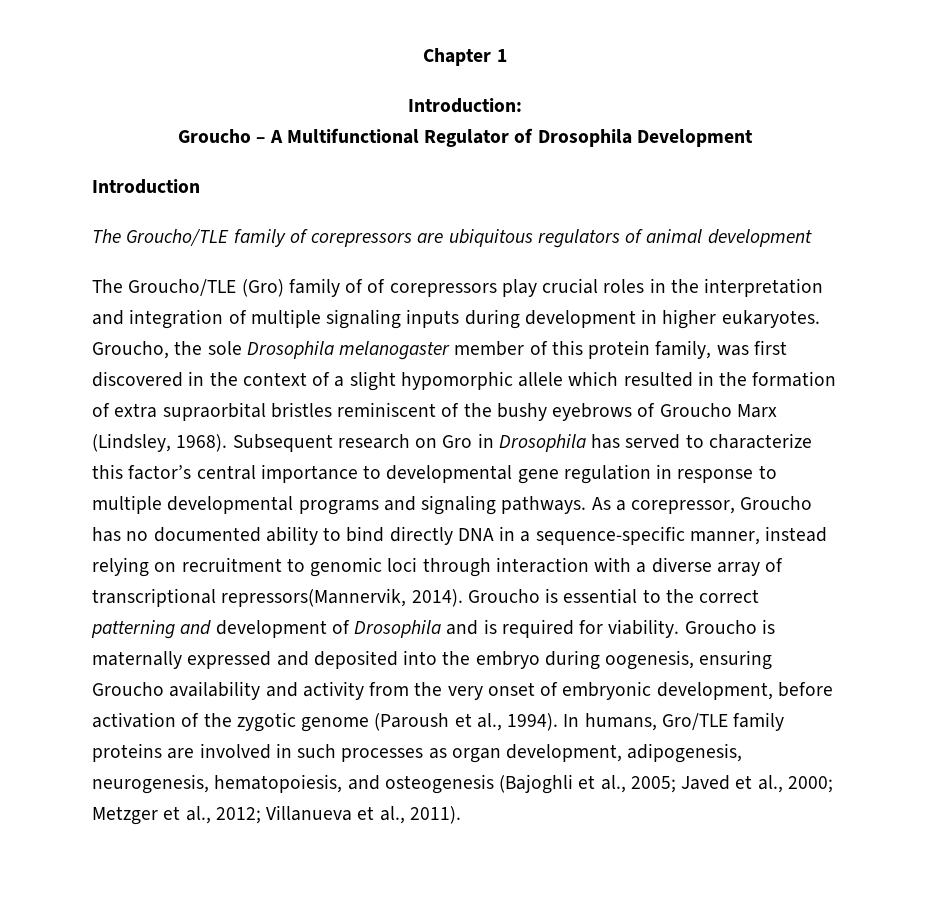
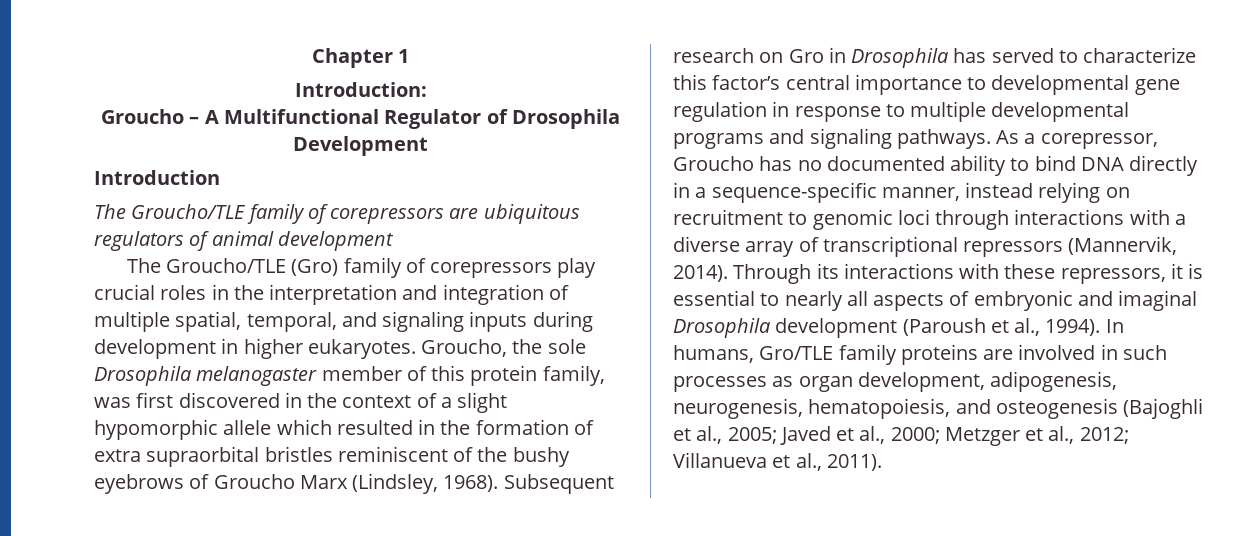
- The Groucho/TLE (Gro) family of of corepressors play crucial roles in the interpretation and integration of multiple signaling inputs during development in higher eukaryotes.
+ The Groucho/TLE (Gro) family of corepressors play crucial roles in the interpretation and integration of multiple spatial, temporal, and signaling inputs during development in higher eukaryotes.
- As a corepressor, Groucho has no documented ability to bind directly DNA in a sequence-specific manner, instead relying on recruitment to genomic loci through interaction with a diverse array of transcriptional repressors(Mannervik, 2014). Groucho is essential to the correct patterning and development of Drosophila and is required for viability. Groucho is maternally expressed and deposited into the embryo during oogenesis, ensuring Groucho availability and activity from the very onset of embryonic development, before activation of the zygotic genome (Paroush et al., 1994).
+ As a corepressor, Groucho has no documented ability to bind DNA directly in a sequence-specific manner, instead relying on recruitment to genomic loci through interactions with a diverse array of transcriptional repressors (Mannervik, 2014). Through its interactions with these repressors, it is essential to nearly all aspects of embryonic and imaginal Drosophila development (Paroush et al., 1994).

